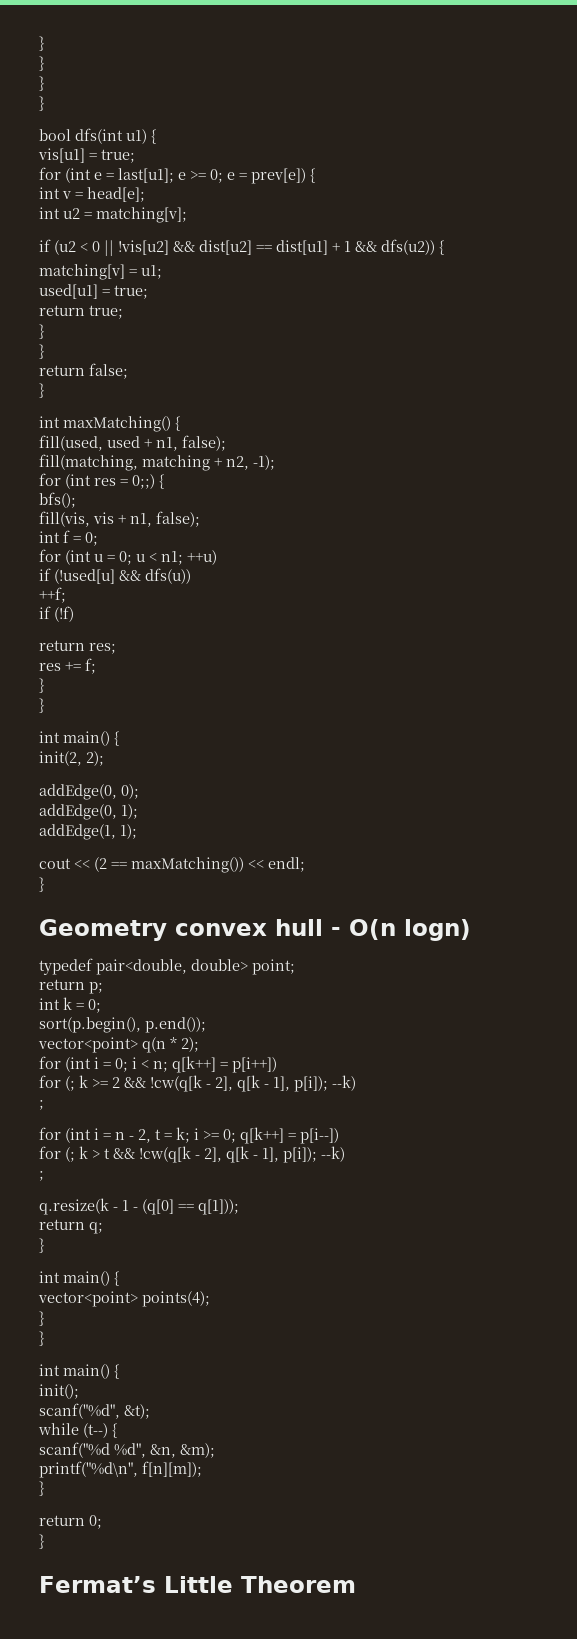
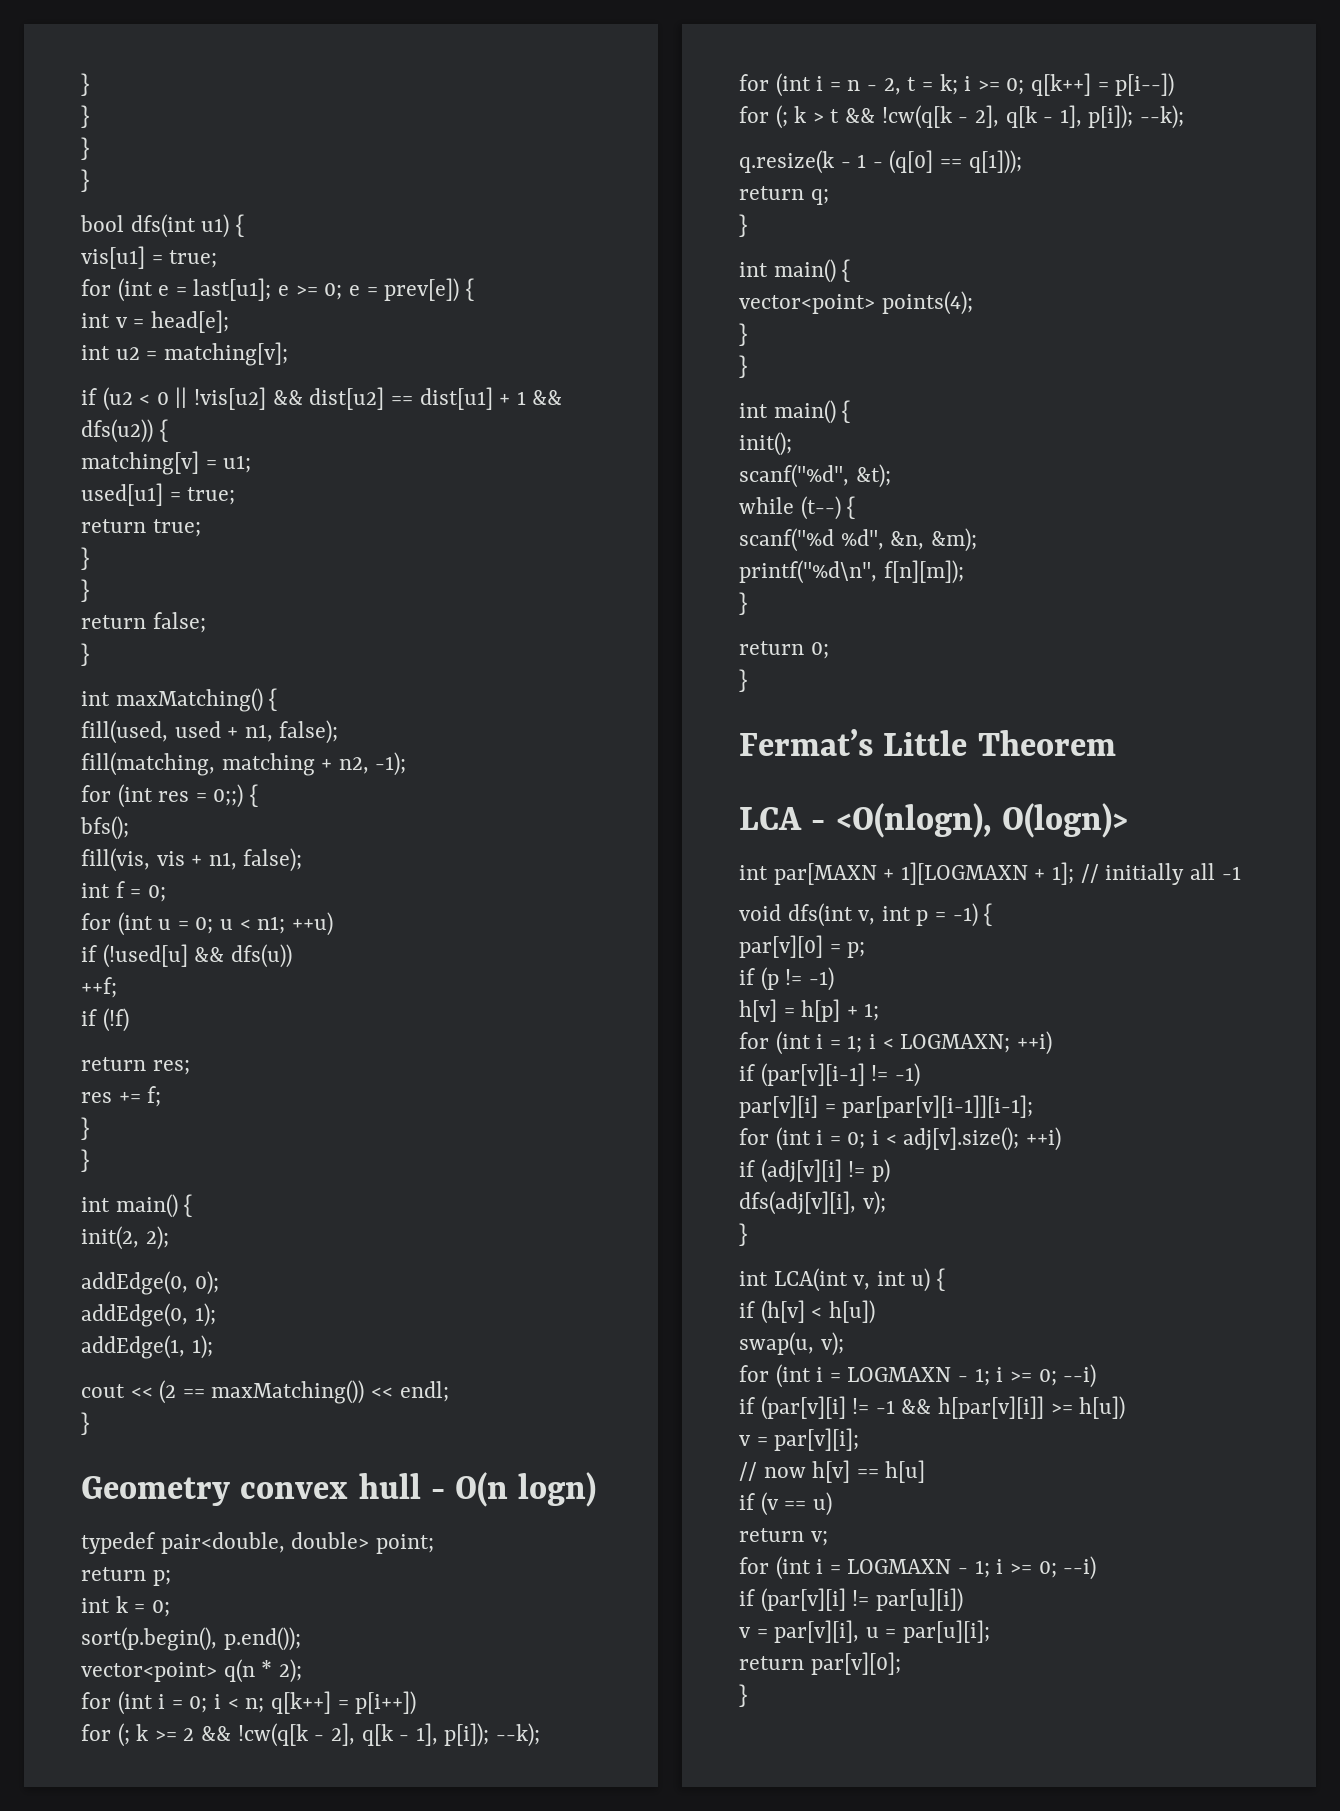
- for (; k >= 2 && !cw(q[k - 2], q[k - 1], p[i]); --k)
- ;
+ for (; k >= 2 && !cw(q[k - 2], q[k - 1], p[i]); --k);
- for (; k > t && !cw(q[k - 2], q[k - 1], p[i]); --k)
- ;
+ for (; k > t && !cw(q[k - 2], q[k - 1], p[i]); --k);
+ LCA - <O(nlogn), O(logn)>
+ int par[MAXN + 1][LOGMAXN + 1]; // initially all -1
+ void dfs(int v, int p = -1) {
+ par[v][0] = p;
+ if (p != -1)
+ h[v] = h[p] + 1;
+ for (int i = 1; i < LOGMAXN; ++i)
+ if (par[v][i-1] != -1)
+ par[v][i] = par[par[v][i-1]][i-1];
+ for (int i = 0; i < adj[v].size(); ++i)
+ if (adj[v][i] != p)
+ dfs(adj[v][i], v);
+ }
+ int LCA(int v, int u) {
+ if (h[v] < h[u])
+ swap(u, v);
+ for (int i = LOGMAXN - 1; i >= 0; --i)
+ if (par[v][i] != -1 && h[par[v][i]] >= h[u])
+ v = par[v][i];
+ // now h[v] == h[u]
+ if (v == u)
+ return v;
+ for (int i = LOGMAXN - 1; i >= 0; --i)
+ if (par[v][i] != par[u][i])
+ v = par[v][i], u = par[u][i];
+ return par[v][0];
+ }

